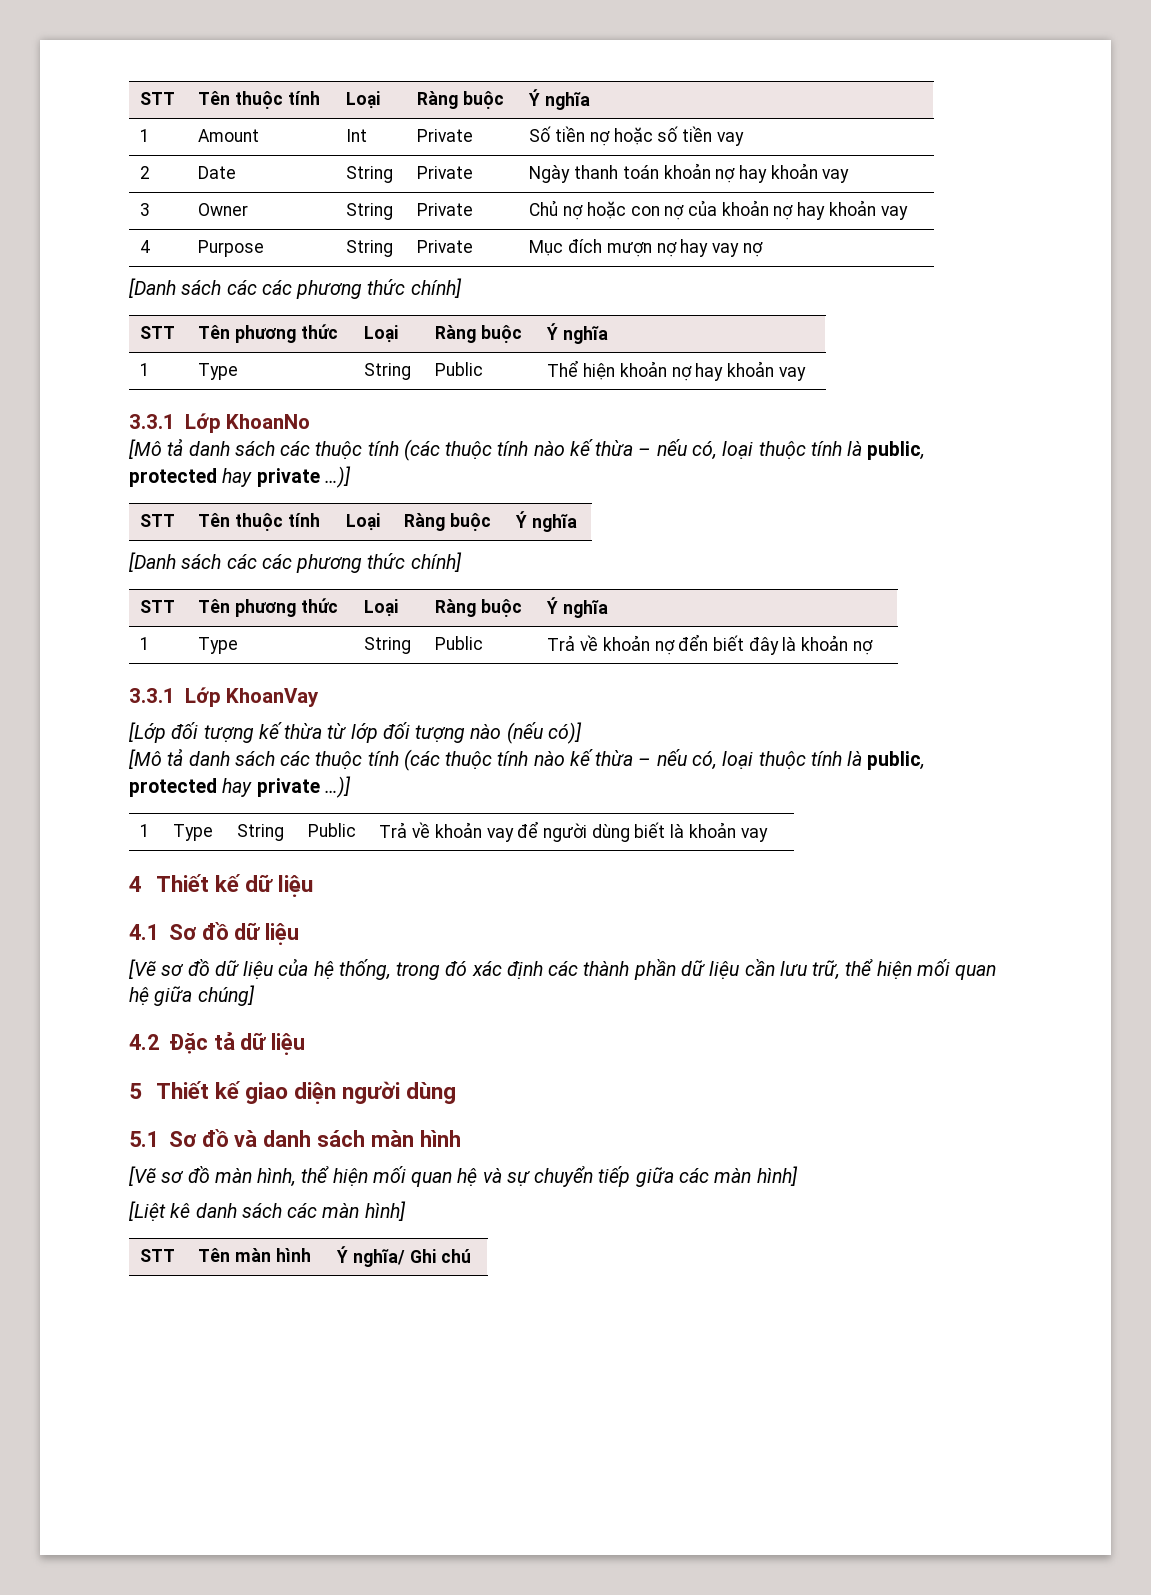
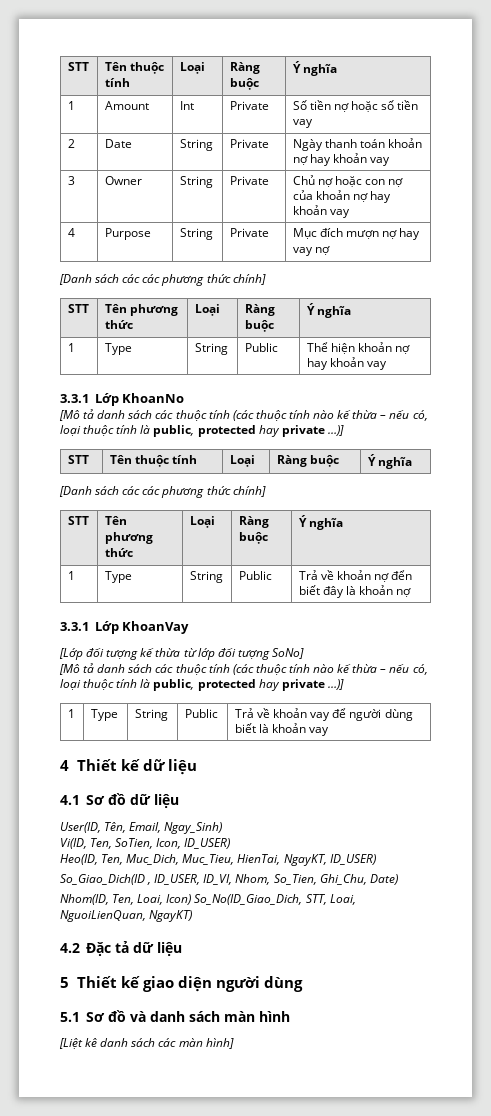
- [Lớp đối tượng kế thừa từ lớp đối tượng nào (nếu có)]
+ [Lớp đối tượng kế thừa từ lớp đối tượng SoNo]
- [Vẽ sơ đồ dữ liệu của hệ thống, trong đó xác định các thành phần dữ liệu cần lưu trữ, thể hiện mối quan hệ giữa chúng]
+ User(ID, Tên, Email, Ngay_Sinh)
+ Vi(ID, Ten, SoTien, Icon, ID_USER)
+ Heo(ID, Ten, Muc_Dich, Muc_Tieu, HienTai, NgayKT, ID_USER)
+ So_Giao_Dich(ID , ID_USER, ID_VI, Nhom, So_Tien, Ghi_Chu, Date)
+ Nhom(ID, Ten, Loai, Icon) So_No(ID_Giao_Dich, STT, Loai, NguoiLienQuan, NgayKT)
- [Vẽ sơ đồ màn hình, thể hiện mối quan hệ và sự chuyển tiếp giữa các màn hình]
- STT | Tên màn hình | Ý nghĩa/ Ghi chú

